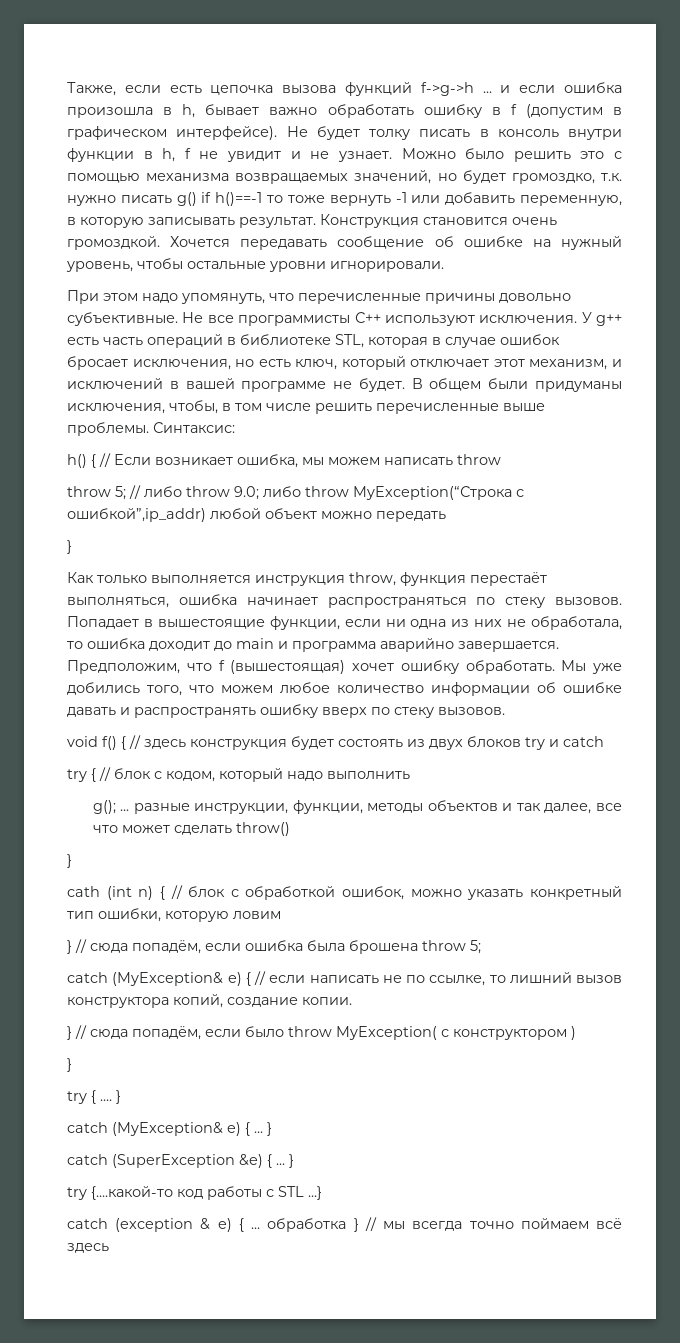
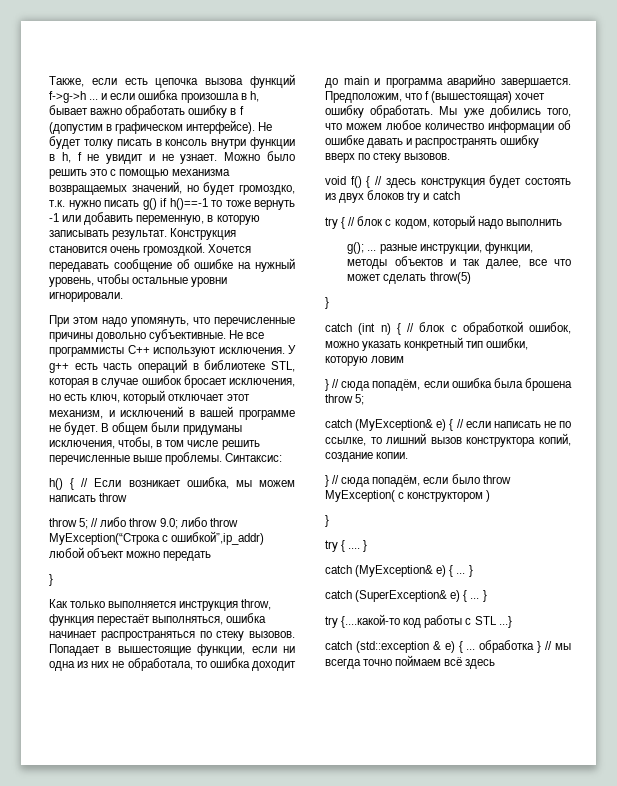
- g(); ... разные инструкции, функции, методы объектов и так далее, все что может сделать throw()
+ g(); ... разные инструкции, функции, методы объектов и так далее, все что может сделать throw(5)
  }
- cath (int n) { // блок с обработкой ошибок, можно указать конкретный тип ошибки, которую ловим
+ catch (int n) { // блок с обработкой ошибок, можно указать конкретный тип ошибки, которую ловим
- catch (SuperException &e) { ...
+ catch (SuperException& e) { ...
- catch (exception & e) { ... обработка } // мы всегда точно поймаем всё здесь
+ catch (std::exception & e) { ... обработка } // мы всегда точно поймаем всё здесь

